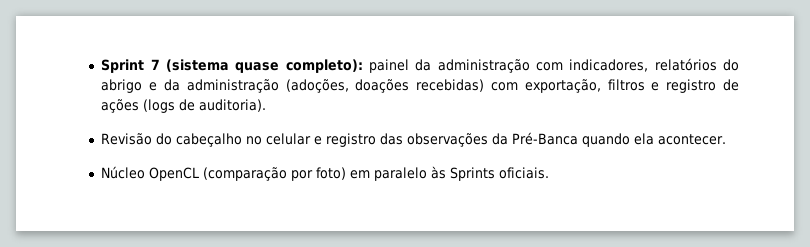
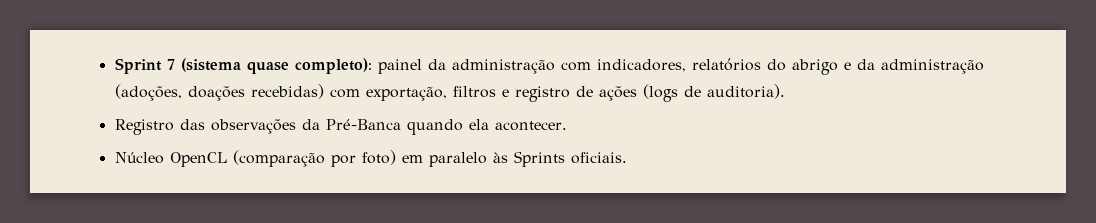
- Revisão do cabeçalho no celular e registro das observações da Pré-Banca quando ela acontecer.
+ Registro das observações da Pré-Banca quando ela acontecer.

